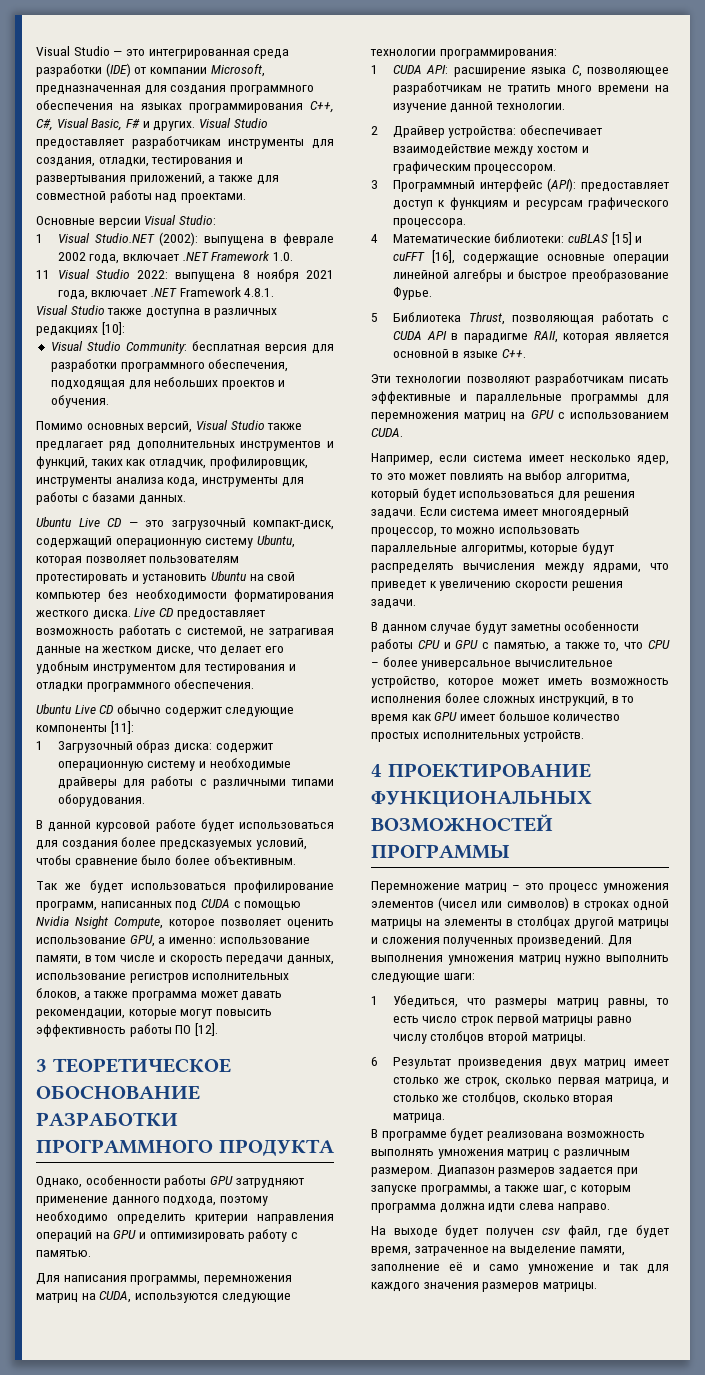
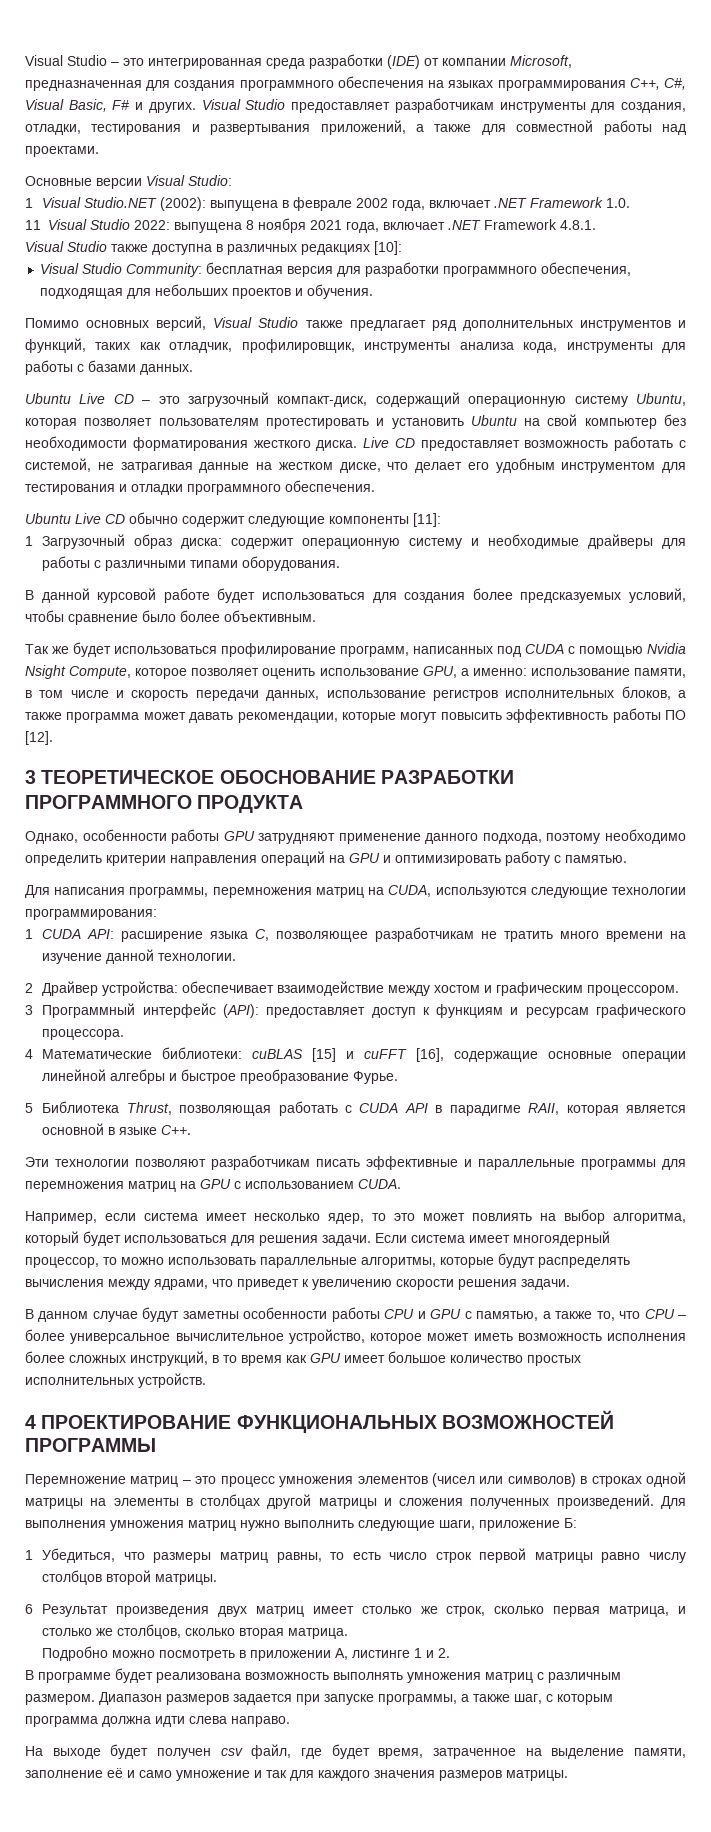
- Visual Studio — это интегрированная среда разработки (IDE) от компании Microsoft, предназначенная для создания программного обеспечения на языках программирования C++, C#, Visual Basic, F# и других.
+ Visual Studio – это интегрированная среда разработки (IDE) от компании Microsoft, предназначенная для создания программного обеспечения на языках программирования C++, C#, Visual Basic, F# и других.
- Ubuntu Live CD — это загрузочный компакт-диск, содержащий операционную систему Ubuntu, которая позволяет пользователям протестировать и установить Ubuntu на свой компьютер без необходимости форматирования жесткого диска.
+ Ubuntu Live CD – это загрузочный компакт-диск, содержащий операционную систему Ubuntu, которая позволяет пользователям протестировать и установить Ubuntu на свой компьютер без необходимости форматирования жесткого диска.
- Для выполнения умножения матриц нужно выполнить следующие шаги:
+ Для выполнения умножения матриц нужно выполнить следующие шаги, приложение Б:
+ Подробно можно посмотреть в приложении А, листинге 1 и 2.

